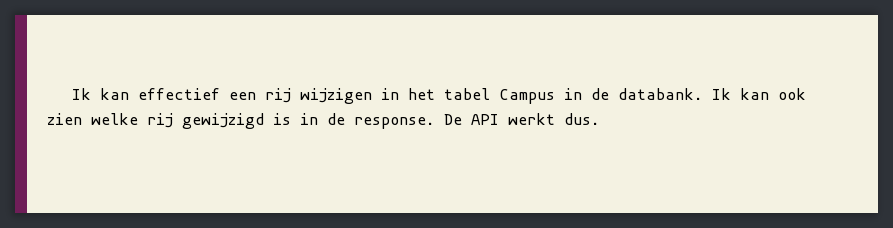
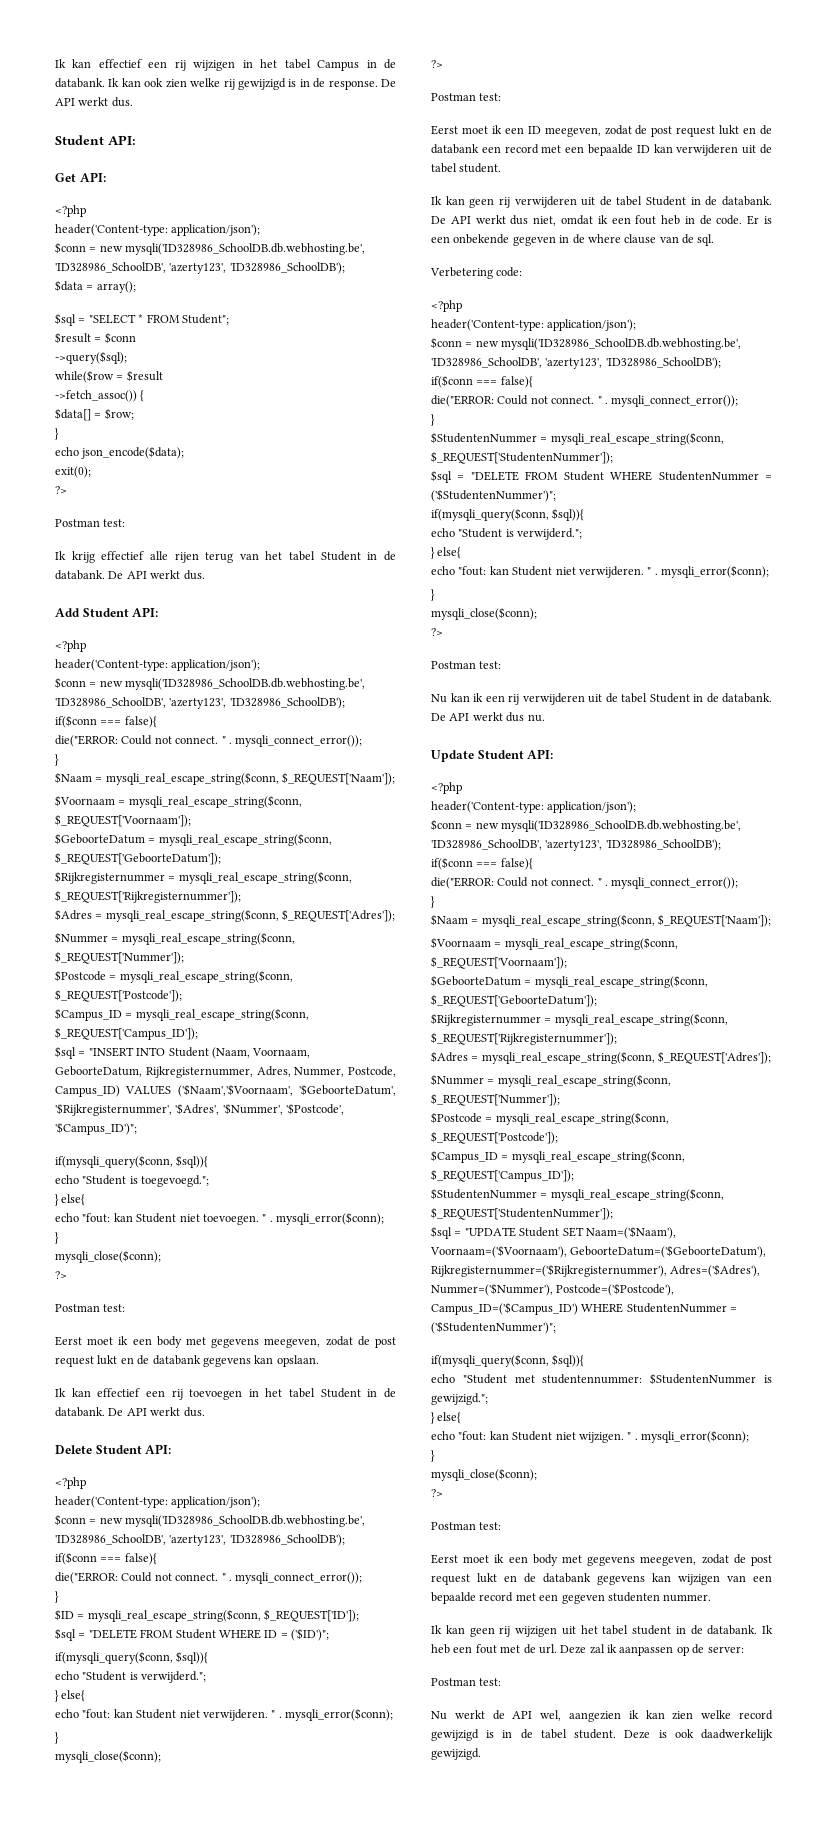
  Ik kan ook zien welke rij gewijzigd is in de response. De API werkt dus.
+ Student API:
+ Get API:
+ <?php
+ header('Content-type: application/json');
+ $conn = new mysqli('ID328986_SchoolDB.db.webhosting.be', 'ID328986_SchoolDB', 'azerty123', 'ID328986_SchoolDB');
+ $data = array();
+ $sql = "SELECT * FROM Student";
+ $result = $conn
+ ->query($sql);
+ while($row = $result
+ ->fetch_assoc()) {
+ $data[] = $row;
+ }
+ echo json_encode($data);
+ exit(0);
+ ?>
+ Postman test:
+ Ik krijg effectief alle rijen terug van het tabel Student in de databank. De API werkt dus.
+ Add Student API:
+ <?php
+ header('Content-type: application/json');
+ $conn = new mysqli('ID328986_SchoolDB.db.webhosting.be', 'ID328986_SchoolDB', 'azerty123', 'ID328986_SchoolDB');
+ if($conn === false){
+ die("ERROR: Could not connect. " . mysqli_connect_error());
+ }
+ $Naam = mysqli_real_escape_string($conn, $_REQUEST['Naam']);
+ $Voornaam = mysqli_real_escape_string($conn, $_REQUEST['Voornaam']);
+ $GeboorteDatum = mysqli_real_escape_string($conn, $_REQUEST['GeboorteDatum']);
+ $Rijkregisternummer = mysqli_real_escape_string($conn, $_REQUEST['Rijkregisternummer']);
+ $Adres = mysqli_real_escape_string($conn, $_REQUEST['Adres']);
+ $Nummer = mysqli_real_escape_string($conn, $_REQUEST['Nummer']);
+ $Postcode = mysqli_real_escape_string($conn, $_REQUEST['Postcode']);
+ $Campus_ID = mysqli_real_escape_string($conn, $_REQUEST['Campus_ID']);
+ $sql = "INSERT INTO Student (Naam, Voornaam, GeboorteDatum, Rijkregisternummer, Adres, Nummer, Postcode, Campus_ID) VALUES ('$Naam','$Voornaam', '$GeboorteDatum', '$Rijkregisternummer', '$Adres', '$Nummer', '$Postcode', '$Campus_ID')";
+ if(mysqli_query($conn, $sql)){
+ echo "Student is toegevoegd.";
+ } else{
+ echo "fout: kan Student niet toevoegen. " . mysqli_error($conn);
+ }
+ mysqli_close($conn);
+ ?>
+ Postman test:
+ Eerst moet ik een body met gegevens meegeven, zodat de post request lukt en de databank gegevens kan opslaan.
+ Ik kan effectief een rij toevoegen in het tabel Student in de databank. De API werkt dus.
+ Delete Student API:
+ <?php
+ header('Content-type: application/json');
+ $conn = new mysqli('ID328986_SchoolDB.db.webhosting.be', 'ID328986_SchoolDB', 'azerty123', 'ID328986_SchoolDB');
+ if($conn === false){
+ die("ERROR: Could not connect. " . mysqli_connect_error());
+ }
+ $ID = mysqli_real_escape_string($conn, $_REQUEST['ID']);
+ $sql = "DELETE FROM Student WHERE ID = ('$ID')";
+ if(mysqli_query($conn, $sql)){
+ echo "Student is verwijderd.";
+ } else{
+ echo "fout: kan Student niet verwijderen. " . mysqli_error($conn);
+ }
+ mysqli_close($conn);
+ ?>
+ Postman test:
+ Eerst moet ik een ID meegeven, zodat de post request lukt en de databank een record met een bepaalde ID kan verwijderen uit de tabel student.
+ Ik kan geen rij verwijderen uit de tabel Student in de databank. De API werkt dus niet, omdat ik een fout heb in de code. Er is een onbekende gegeven in de where clause van de sql.
+ Verbetering code:
+ <?php
+ header('Content-type: application/json');
+ $conn = new mysqli('ID328986_SchoolDB.db.webhosting.be', 'ID328986_SchoolDB', 'azerty123', 'ID328986_SchoolDB');
+ if($conn === false){
+ die("ERROR: Could not connect. " . mysqli_connect_error());
+ }
+ $StudentenNummer = mysqli_real_escape_string($conn, $_REQUEST['StudentenNummer']);
+ $sql = "DELETE FROM Student WHERE StudentenNummer = ('$StudentenNummer')";
+ if(mysqli_query($conn, $sql)){
+ echo "Student is verwijderd.";
+ } else{
+ echo "fout: kan Student niet verwijderen. " . mysqli_error($conn);
+ }
+ mysqli_close($conn);
+ ?>
+ Postman test:
+ Nu kan ik een rij verwijderen uit de tabel Student in de databank. De API werkt dus nu.
+ Update Student API:
+ <?php
+ header('Content-type: application/json');
+ $conn = new mysqli('ID328986_SchoolDB.db.webhosting.be', 'ID328986_SchoolDB', 'azerty123', 'ID328986_SchoolDB');
+ if($conn === false){
+ die("ERROR: Could not connect. " . mysqli_connect_error());
+ }
+ $Naam = mysqli_real_escape_string($conn, $_REQUEST['Naam']);
+ $Voornaam = mysqli_real_escape_string($conn, $_REQUEST['Voornaam']);
+ $GeboorteDatum = mysqli_real_escape_string($conn, $_REQUEST['GeboorteDatum']);
+ $Rijkregisternummer = mysqli_real_escape_string($conn, $_REQUEST['Rijkregisternummer']);
+ $Adres = mysqli_real_escape_string($conn, $_REQUEST['Adres']);
+ $Nummer = mysqli_real_escape_string($conn, $_REQUEST['Nummer']);
+ $Postcode = mysqli_real_escape_string($conn, $_REQUEST['Postcode']);
+ $Campus_ID = mysqli_real_escape_string($conn, $_REQUEST['Campus_ID']);
+ $StudentenNummer = mysqli_real_escape_string($conn, $_REQUEST['StudentenNummer']);
+ $sql = "UPDATE Student SET Naam=('$Naam'), Voornaam=('$Voornaam'), GeboorteDatum=('$GeboorteDatum'), Rijkregisternummer=('$Rijkregisternummer'), Adres=('$Adres'), Nummer=('$Nummer'), Postcode=('$Postcode'), Campus_ID=('$Campus_ID') WHERE StudentenNummer = ('$StudentenNummer')";
+ if(mysqli_query($conn, $sql)){
+ echo "Student met studentennummer: $StudentenNummer is gewijzigd.";
+ } else{
+ echo "fout: kan Student niet wijzigen. " . mysqli_error($conn);
+ }
+ mysqli_close($conn);
+ ?>
+ Postman test:
+ Eerst moet ik een body met gegevens meegeven, zodat de post request lukt en de databank gegevens kan wijzigen van een bepaalde record met een gegeven studenten nummer.
+ Ik kan geen rij wijzigen uit het tabel student in de databank. Ik heb een fout met de url. Deze zal ik aanpassen op de server:
+ Postman test:
+ Nu werkt de API wel, aangezien ik kan zien welke record gewijzigd is in de tabel student. Deze is ook daadwerkelijk gewijzigd.

